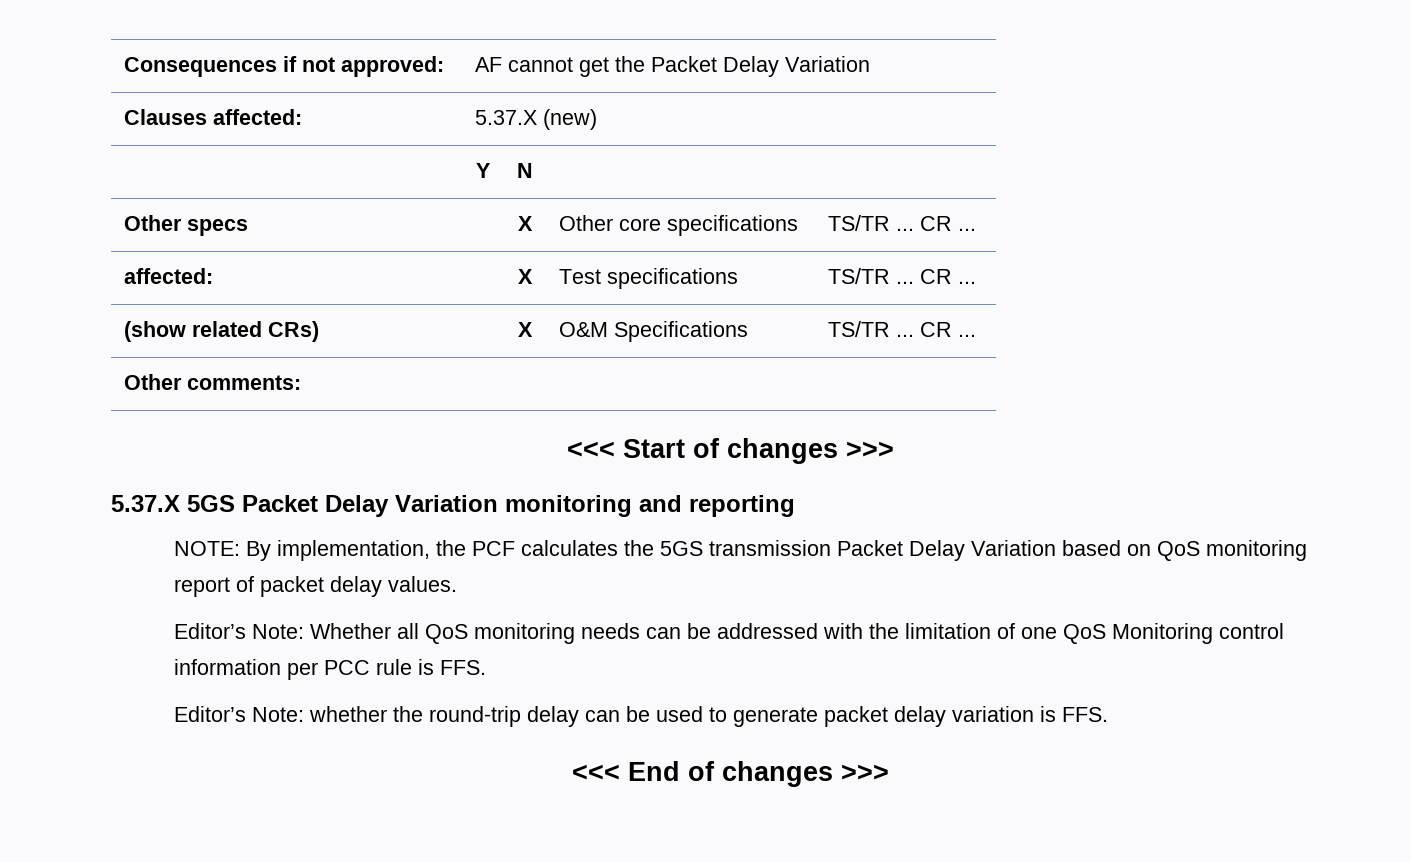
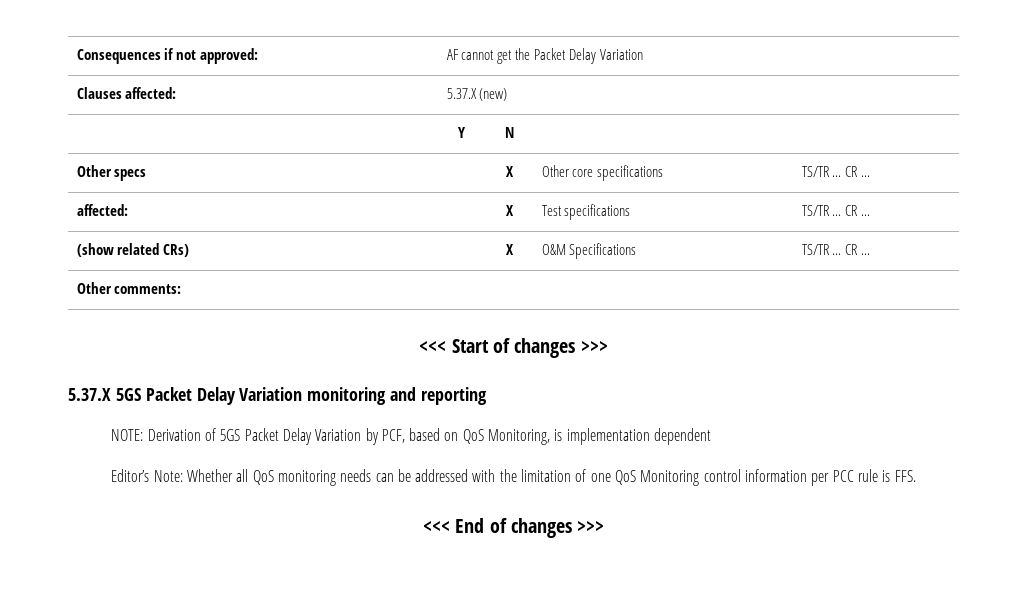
- NOTE: By implementation, the PCF calculates the 5GS transmission Packet Delay Variation based on QoS monitoring report of packet delay values.
+ NOTE: Derivation of 5GS Packet Delay Variation by PCF, based on QoS Monitoring, is implementation dependent
- Editor’s Note: whether the round-trip delay can be used to generate packet delay variation is FFS.

